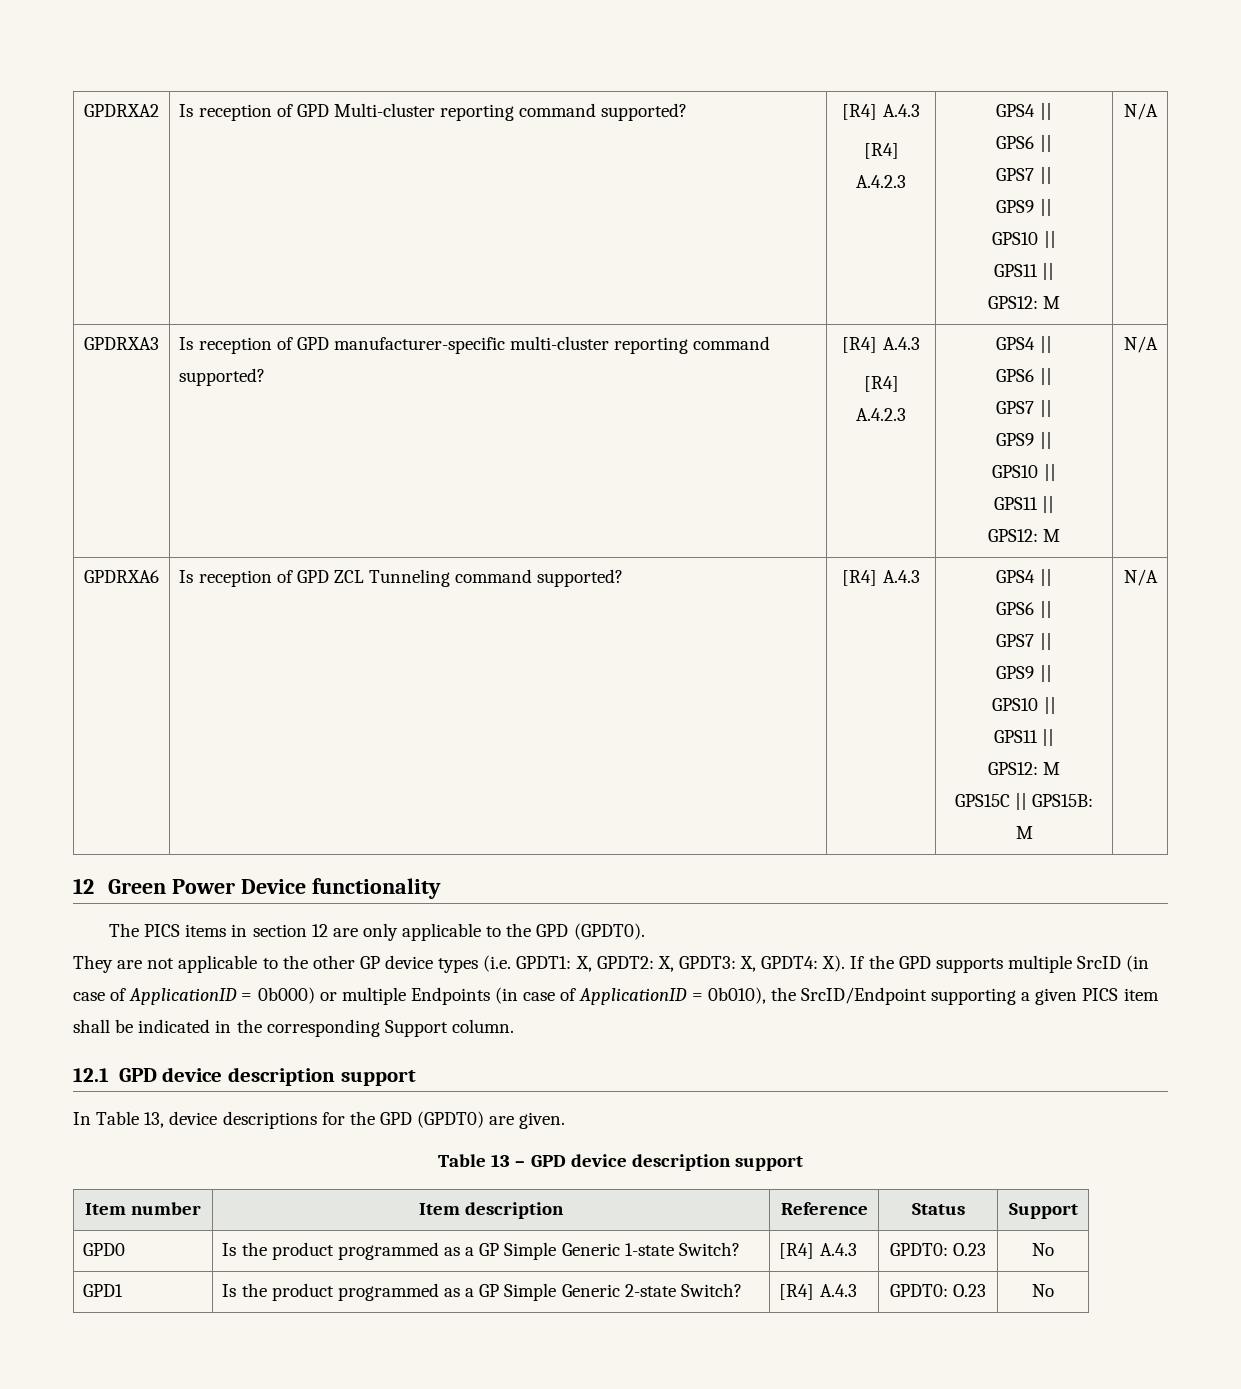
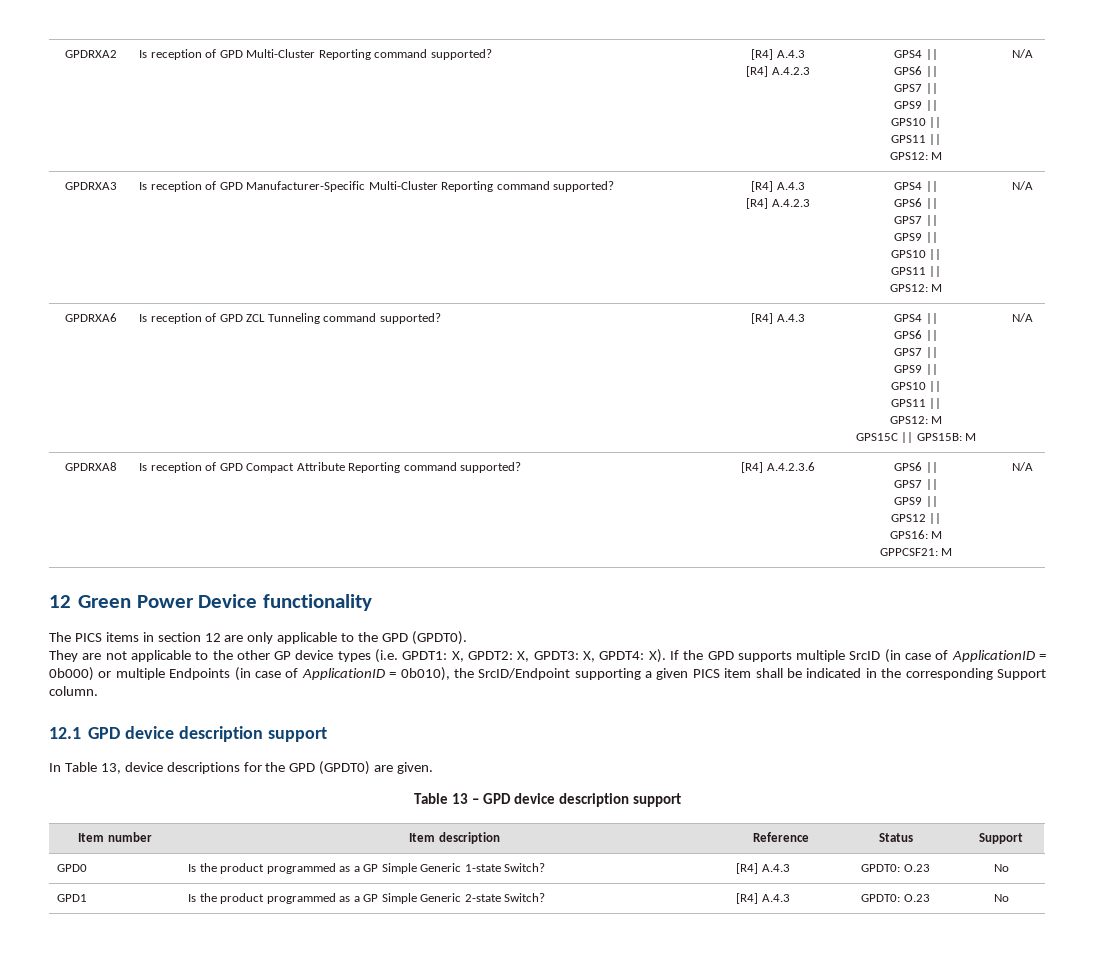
- GPDRXA2 | Is reception of GPD Multi-cluster reporting command supported? | [R4] A.4.3
+ GPDRXA2 | Is reception of GPD Multi-Cluster Reporting command supported? | [R4] A.4.3
- GPDRXA3 | Is reception of GPD manufacturer-specific multi-cluster reporting command supported? | [R4] A.4.3
+ GPDRXA3 | Is reception of GPD Manufacturer-Specific Multi-Cluster Reporting command supported? | [R4] A.4.3
+ GPDRXA8 | Is reception of GPD Compact Attribute Reporting command supported? | [R4] A.4.2.3.6 | GPS6 ||
+ GPS7 ||
+ GPS9 ||
+ GPS12 ||
+ GPS16: M
+ GPPCSF21: M | N/A

